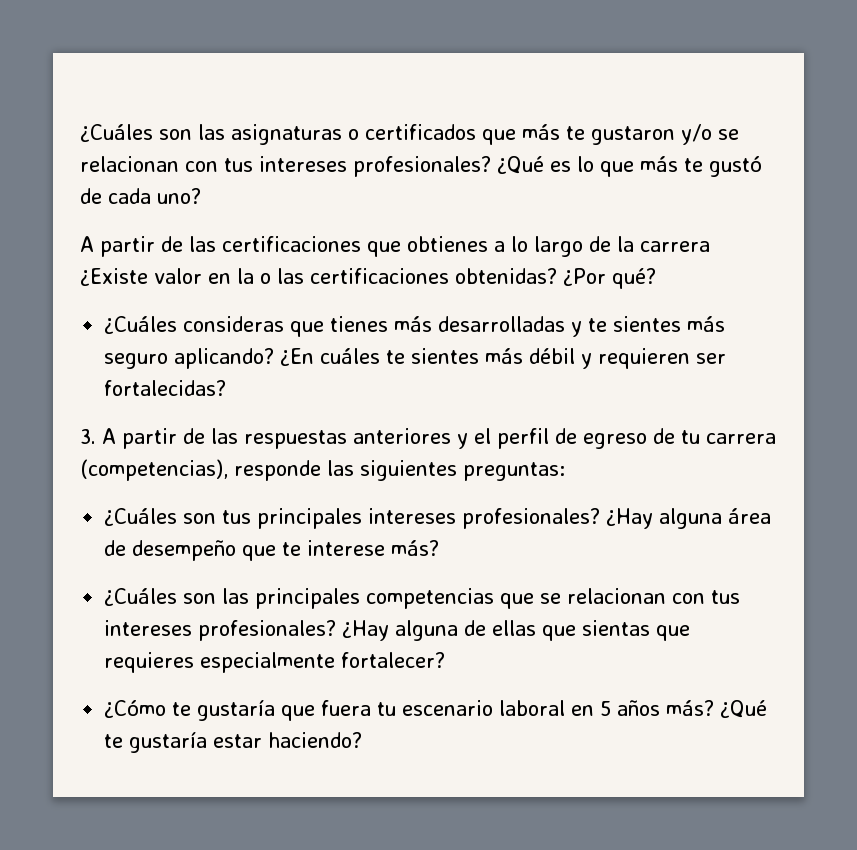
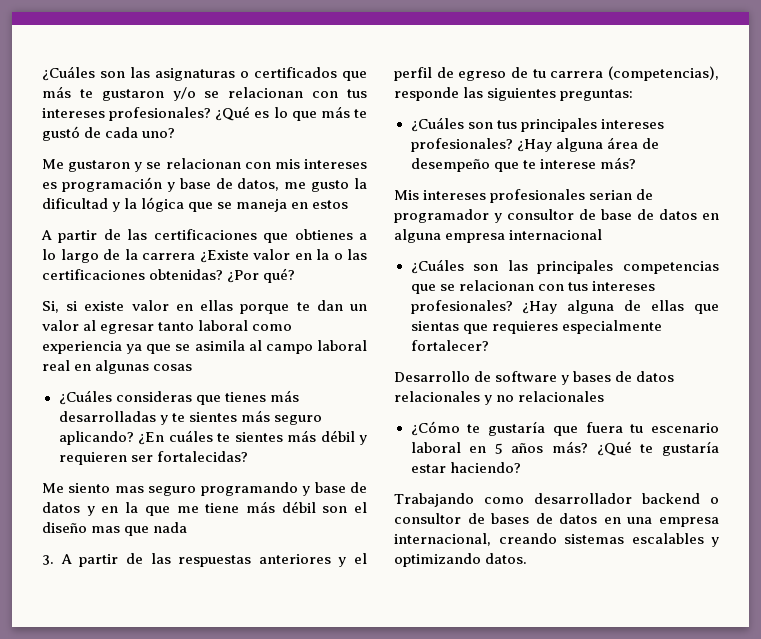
+ Me gustaron y se relacionan con mis intereses es programación y base de datos, me gusto la dificultad y la lógica que se maneja en estos
+ Si, si existe valor en ellas porque te dan un valor al egresar tanto laboral como experiencia ya que se asimila al campo laboral real en algunas cosas
+ Me siento mas seguro programando y base de datos y en la que me tiene más débil son el diseño mas que nada
+ Mis intereses profesionales serian de programador y consultor de base de datos en alguna empresa internacional
+ Desarrollo de software y bases de datos relacionales y no relacionales
+ Trabajando como desarrollador backend o consultor de bases de datos en una empresa internacional, creando sistemas escalables y optimizando datos.

